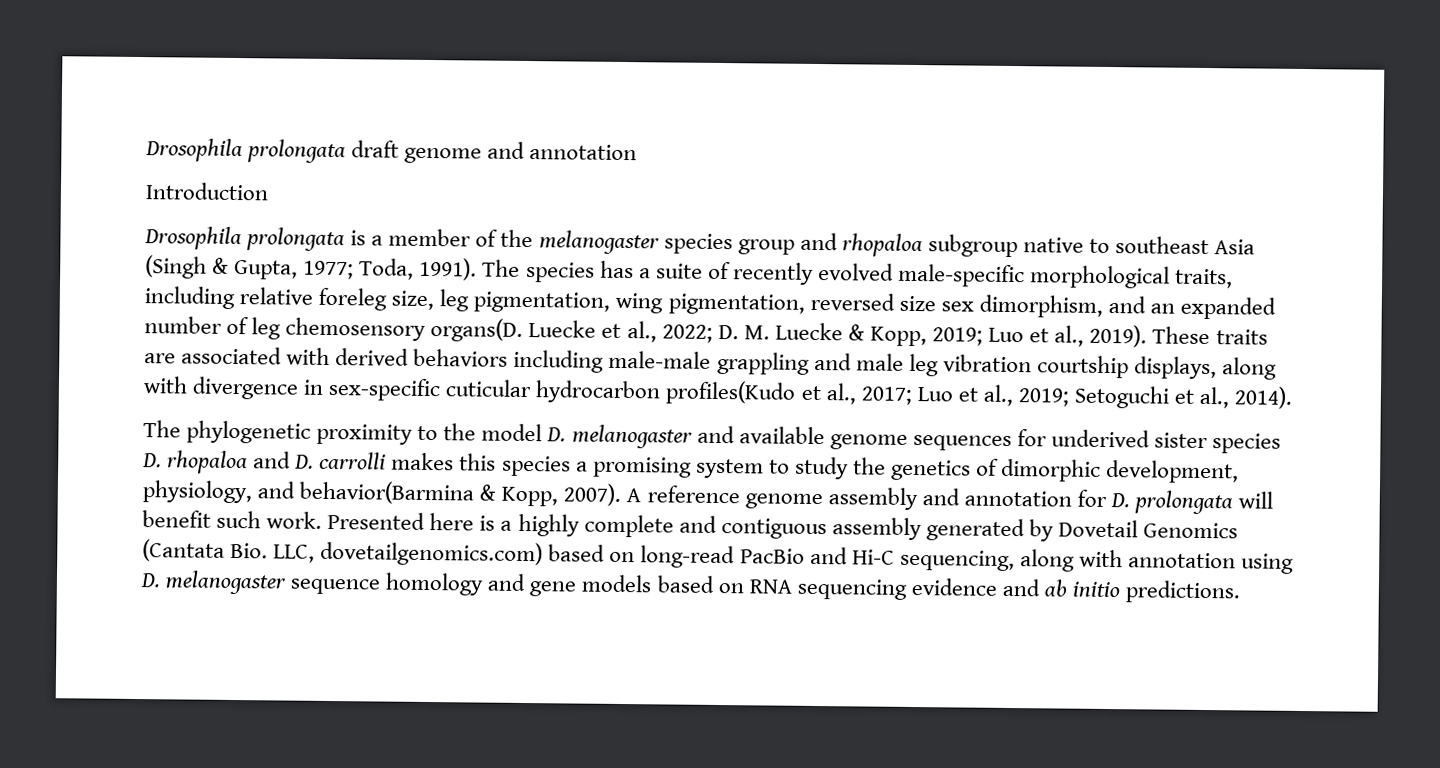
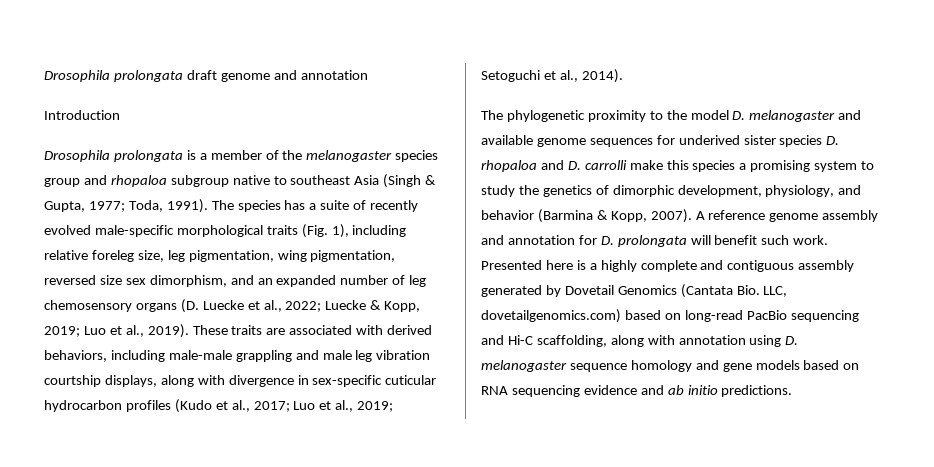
- The species has a suite of recently evolved male-specific morphological traits, including relative foreleg size, leg pigmentation, wing pigmentation, reversed size sex dimorphism, and an expanded number of leg chemosensory organs(D. Luecke et al., 2022; D. M. Luecke & Kopp, 2019; Luo et al., 2019).
+ The species has a suite of recently evolved male-specific morphological traits (Fig. 1), including relative foreleg size, leg pigmentation, wing pigmentation, reversed size sex dimorphism, and an expanded number of leg chemosensory organs (D. Luecke et al., 2022; Luecke & Kopp, 2019; Luo et al., 2019).
- These traits are associated with derived behaviors including male-male grappling and male leg vibration courtship displays, along with divergence in sex-specific cuticular hydrocarbon profiles(Kudo et al., 2017; Luo et al., 2019; Setoguchi et al., 2014).
+ These traits are associated with derived behaviors, including male-male grappling and male leg vibration courtship displays, along with divergence in sex-specific cuticular hydrocarbon profiles (Kudo et al., 2017; Luo et al., 2019; Setoguchi et al., 2014).
- The phylogenetic proximity to the model D. melanogaster and available genome sequences for underived sister species D. rhopaloa and D. carrolli makes this species a promising system to study the genetics of dimorphic development, physiology, and behavior(Barmina & Kopp, 2007).
+ The phylogenetic proximity to the model D. melanogaster and available genome sequences for underived sister species D. rhopaloa and D. carrolli make this species a promising system to study the genetics of dimorphic development, physiology, and behavior (Barmina & Kopp, 2007).
- Presented here is a highly complete and contiguous assembly generated by Dovetail Genomics (Cantata Bio. LLC, dovetailgenomics.com) based on long-read PacBio and Hi-C sequencing, along with annotation using D. melanogaster sequence homology and gene models based on RNA sequencing evidence and ab initio predictions.
+ Presented here is a highly complete and contiguous assembly generated by Dovetail Genomics (Cantata Bio. LLC, dovetailgenomics.com) based on long-read PacBio sequencing and Hi-C scaffolding, along with annotation using D. melanogaster sequence homology and gene models based on RNA sequencing evidence and ab initio predictions.

